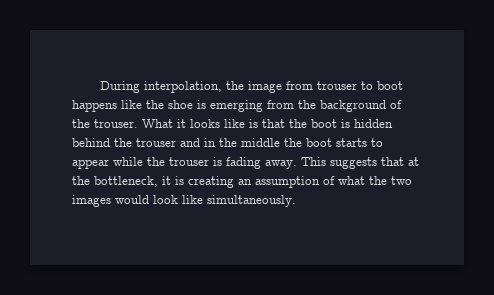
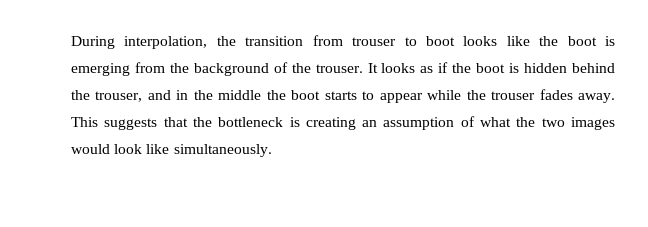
- During interpolation, the image from trouser to boot happens like the shoe is emerging from the background of the trouser.
+ During interpolation, the transition from trouser to boot looks like the boot is emerging from the background of the trouser.
- What it looks like is that the boot is hidden behind the trouser and in the middle the boot starts to appear while the trouser is fading away.
+ It looks as if the boot is hidden behind the trouser, and in the middle the boot starts to appear while the trouser fades away.
- This suggests that at the bottleneck, it is creating an assumption of what the two images would look like simultaneously.
+ This suggests that the bottleneck is creating an assumption of what the two images would look like simultaneously.

